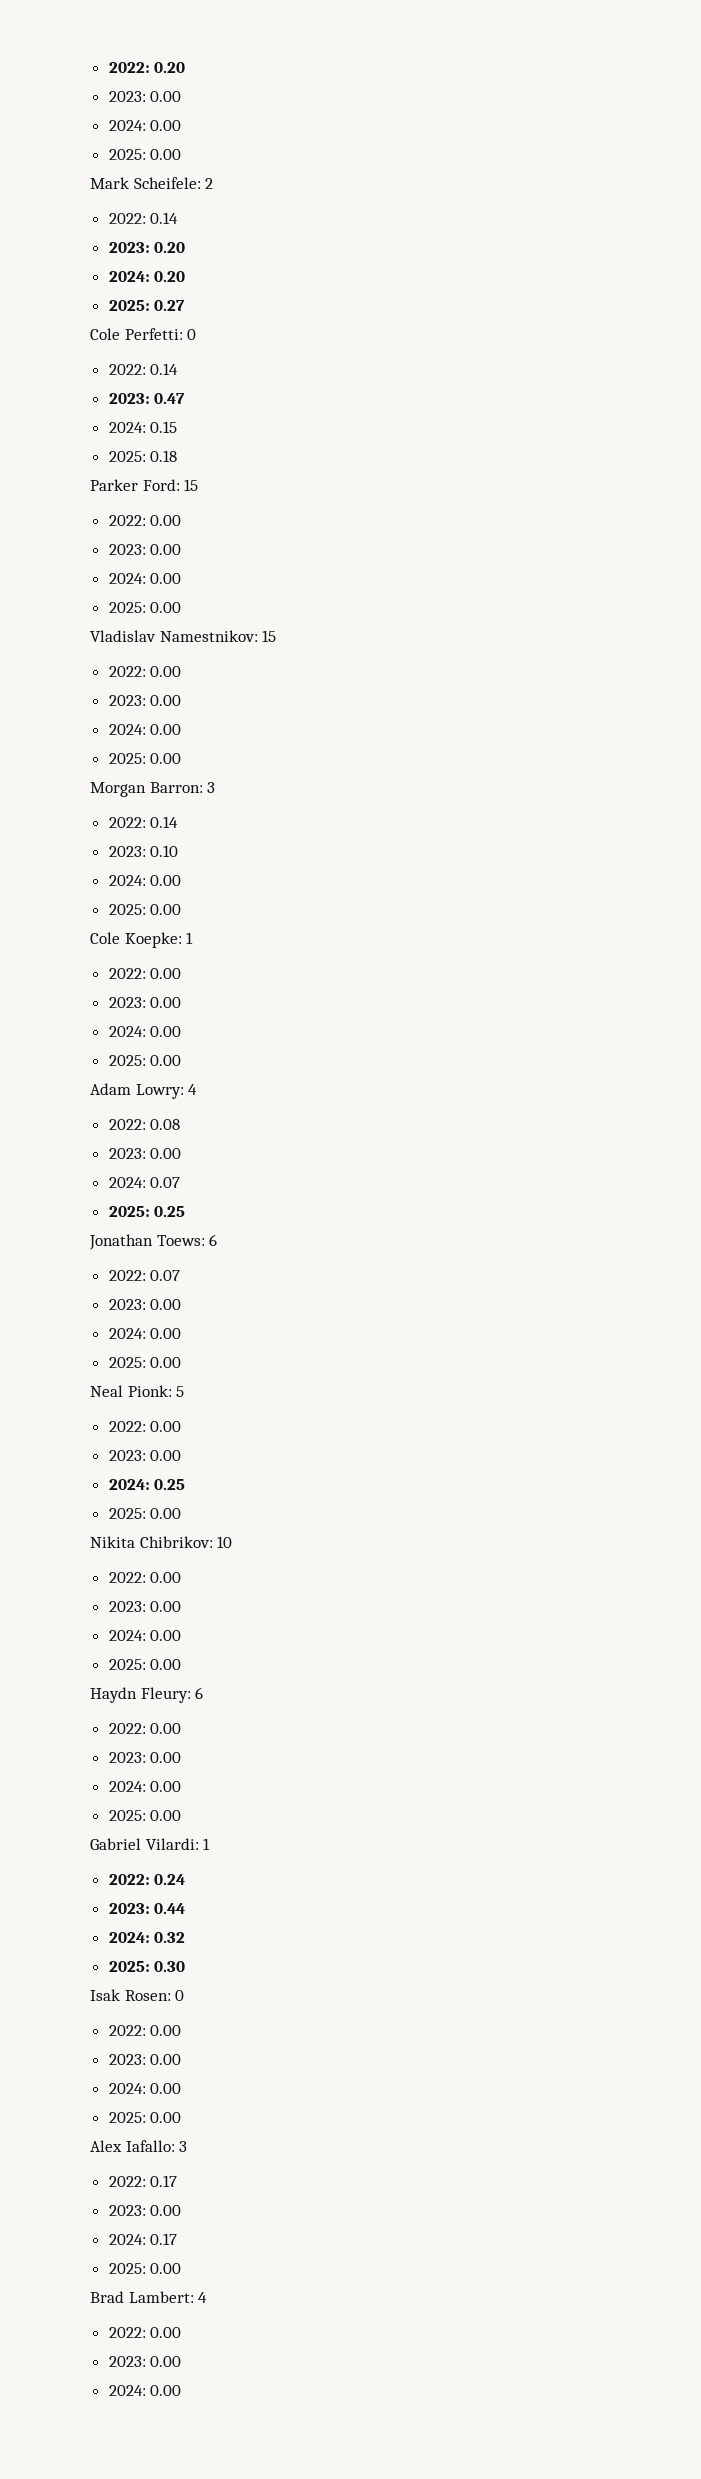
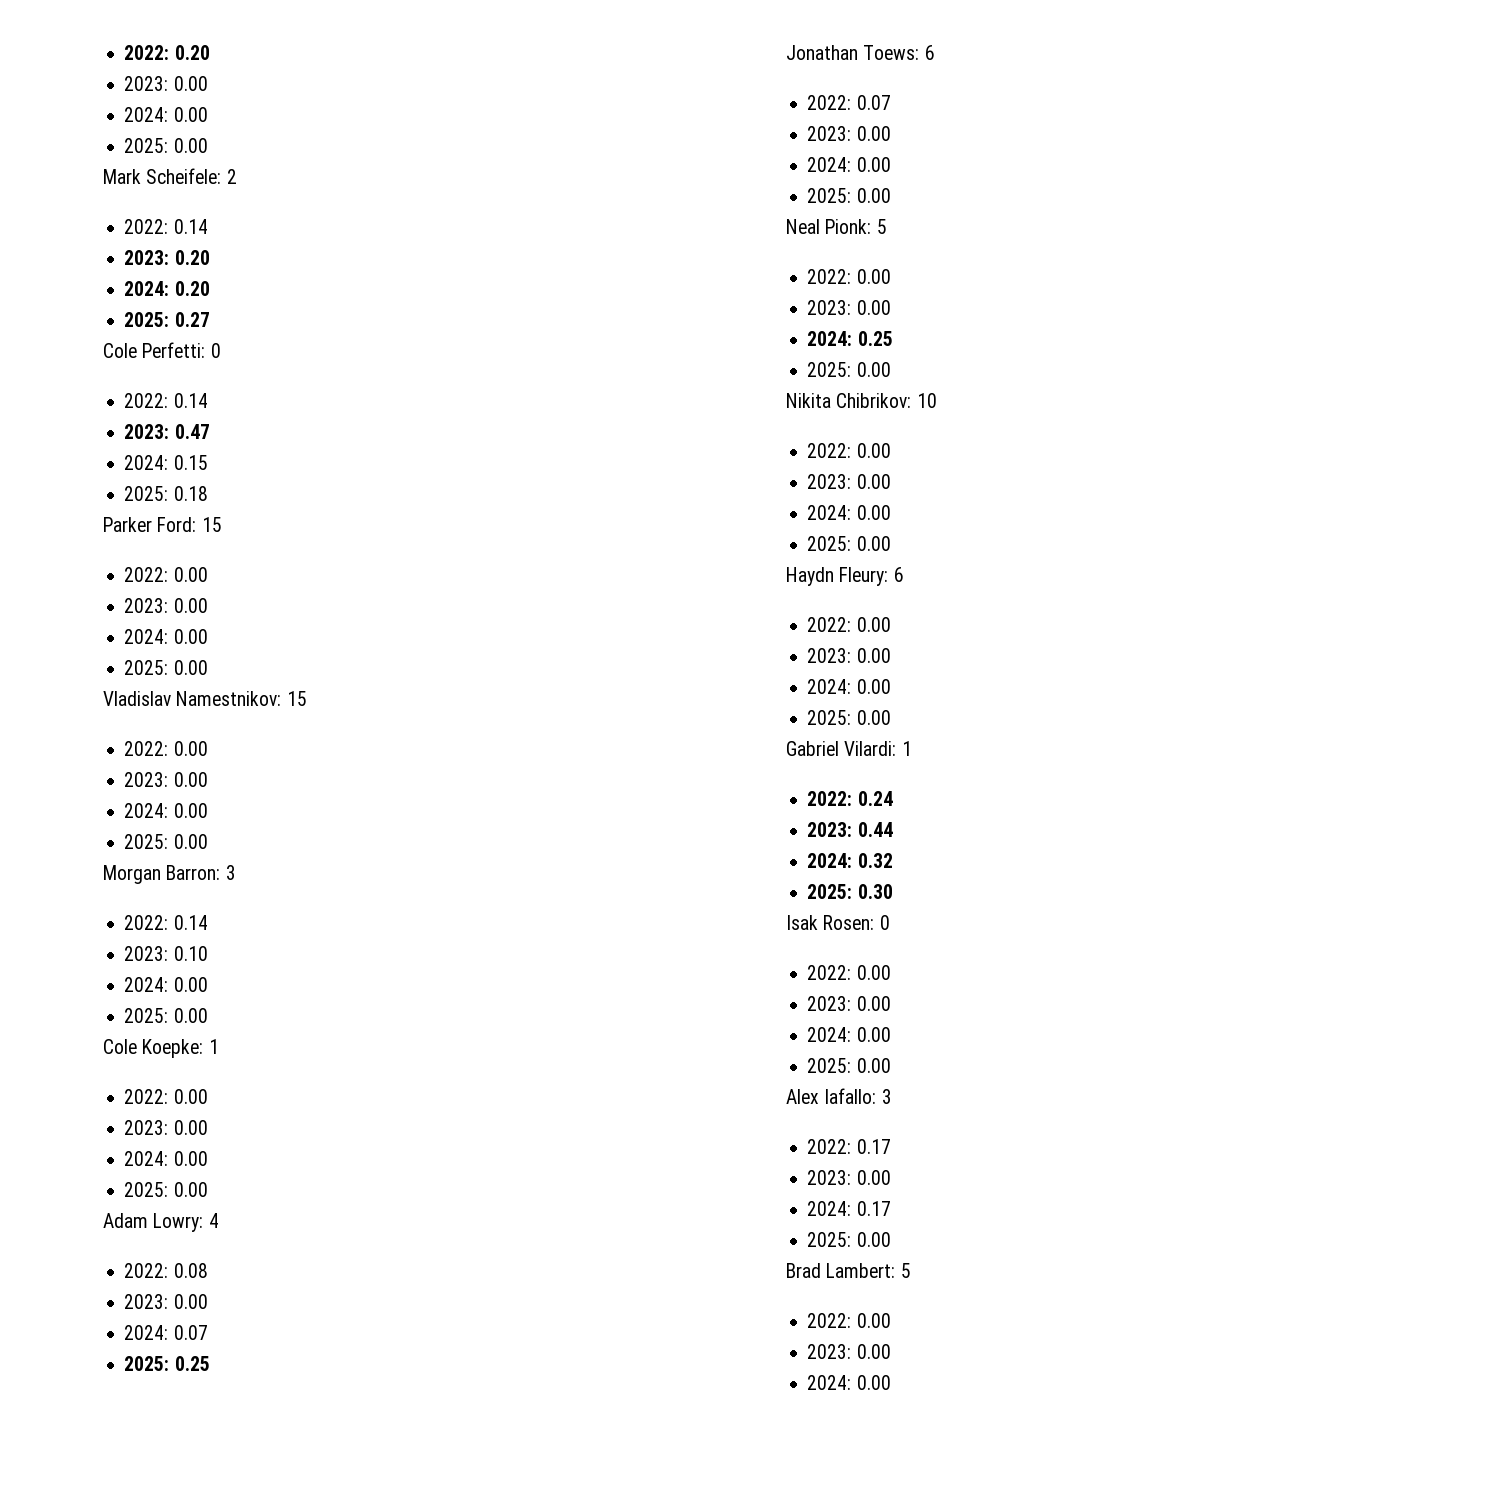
- Brad Lambert: 4
+ Brad Lambert: 5

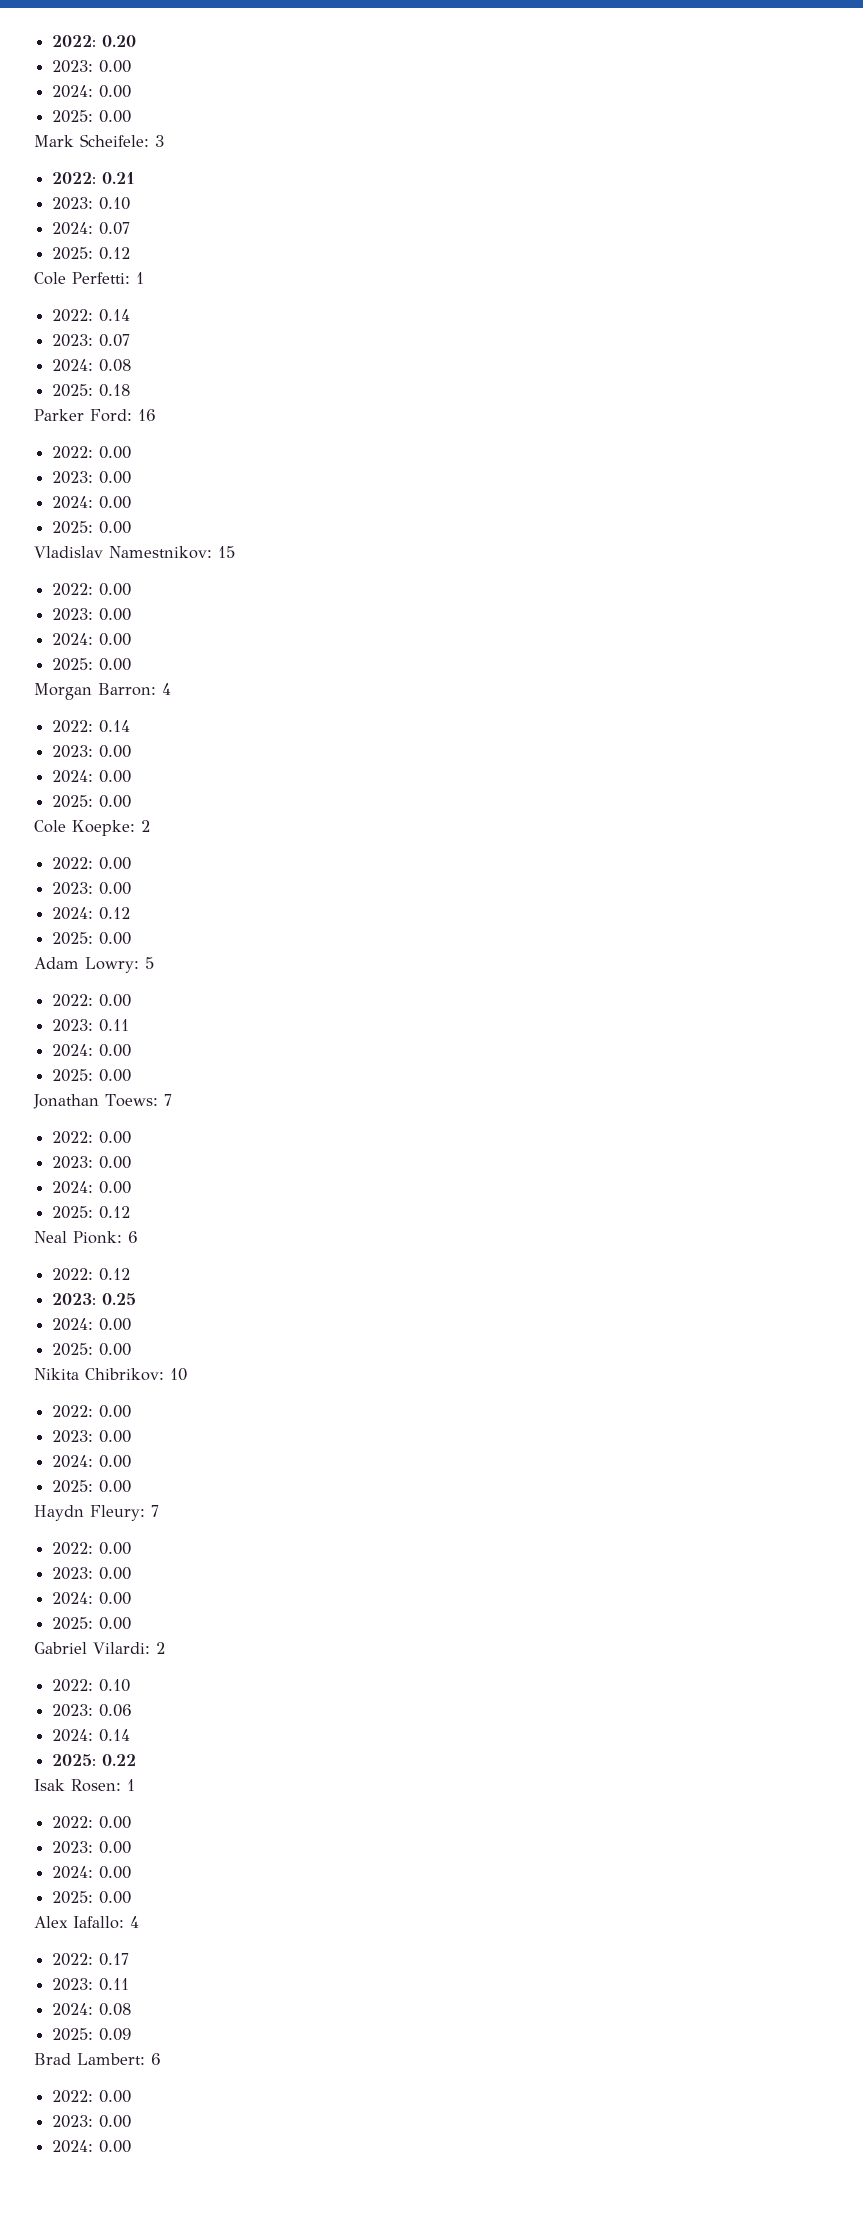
- Mark Scheifele: 2
+ Mark Scheifele: 3
+ 2022: 0.21
+ 2023: 0.10
+ 2024: 0.07
+ 2025: 0.12
+ Cole Perfetti: 1
  2022: 0.14
- 2023: 0.20
- 2024: 0.20
- 2025: 0.27
- Cole Perfetti: 0
- 2022: 0.14
- 2023: 0.47
- 2024: 0.15
+ 2023: 0.07
+ 2024: 0.08
- Parker Ford: 15
+ Parker Ford: 16
- Morgan Barron: 3
+ Morgan Barron: 4
  2022: 0.14
- 2023: 0.10
+ 2023: 0.00
- Cole Koepke: 1
+ Cole Koepke: 2
+ 2022: 0.00
+ 2023: 0.00
+ 2024: 0.12
+ 2025: 0.00
+ Adam Lowry: 5
+ 2022: 0.00
+ 2023: 0.11
+ 2024: 0.00
+ 2025: 0.00
+ Jonathan Toews: 7
  2022: 0.00
  2023: 0.00
  2024: 0.00
- 2025: 0.00
- Adam Lowry: 4
- 2022: 0.08
- 2023: 0.00
- 2024: 0.07
- 2025: 0.25
- Jonathan Toews: 6
- 2022: 0.07
- 2023: 0.00
+ 2025: 0.12
+ Neal Pionk: 6
+ 2022: 0.12
+ 2023: 0.25
  2024: 0.00
- 2025: 0.00
- Neal Pionk: 5
- 2022: 0.00
- 2023: 0.00
- 2024: 0.25
- Haydn Fleury: 6
+ Haydn Fleury: 7
- Gabriel Vilardi: 1
- 2022: 0.24
- 2023: 0.44
- 2024: 0.32
- 2025: 0.30
+ Gabriel Vilardi: 2
+ 2022: 0.10
+ 2023: 0.06
+ 2024: 0.14
+ 2025: 0.22
- Isak Rosen: 0
+ Isak Rosen: 1
- Alex Iafallo: 3
+ Alex Iafallo: 4
  2022: 0.17
- 2023: 0.00
- 2024: 0.17
- 2025: 0.00
+ 2023: 0.11
+ 2024: 0.08
+ 2025: 0.09
- Brad Lambert: 5
+ Brad Lambert: 6

